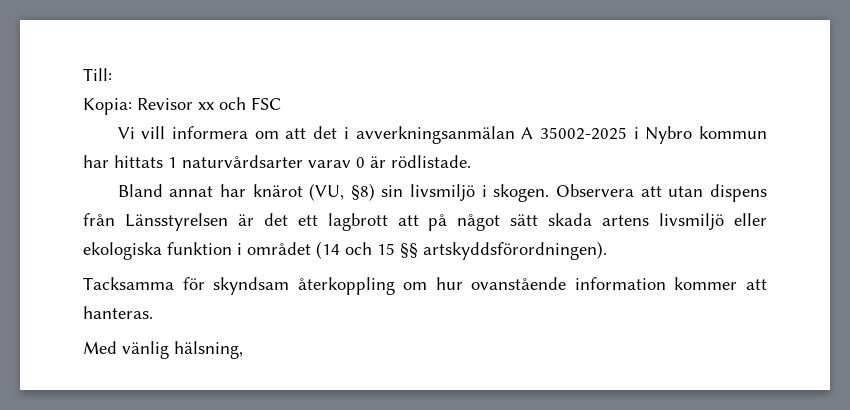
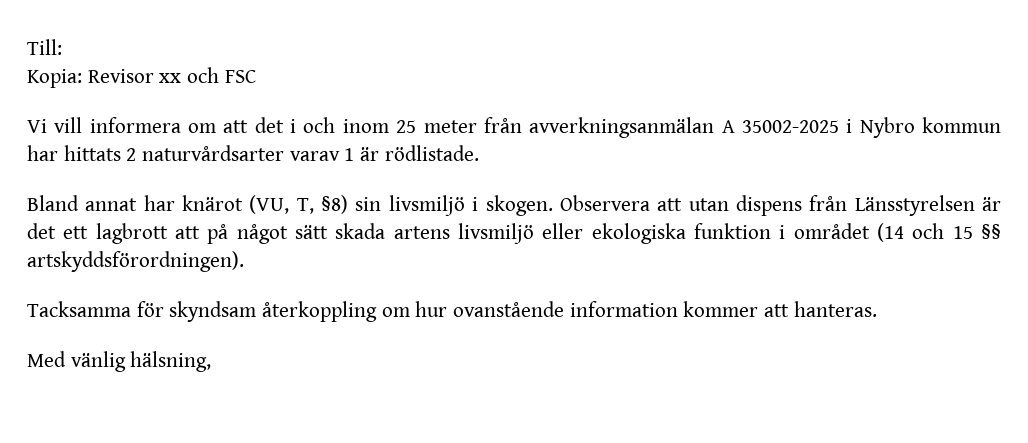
- Vi vill informera om att det i avverkningsanmälan A 35002-2025 i Nybro kommun har hittats 1 naturvårdsarter varav 0 är rödlistade.
+ Vi vill informera om att det i och inom 25 meter från avverkningsanmälan A 35002-2025 i Nybro kommun har hittats 2 naturvårdsarter varav 1 är rödlistade.
- Bland annat har knärot (VU, §8) sin livsmiljö i skogen.
+ Bland annat har knärot (VU, T, §8) sin livsmiljö i skogen.

